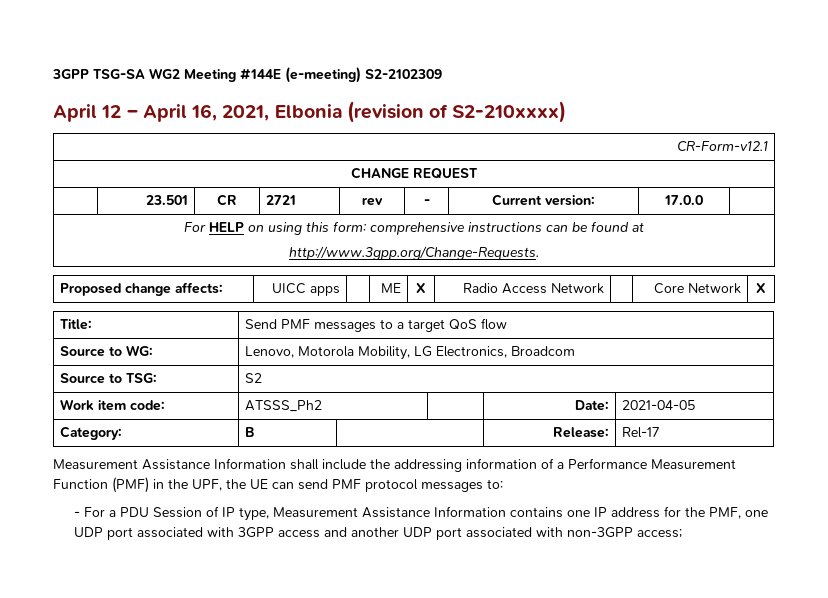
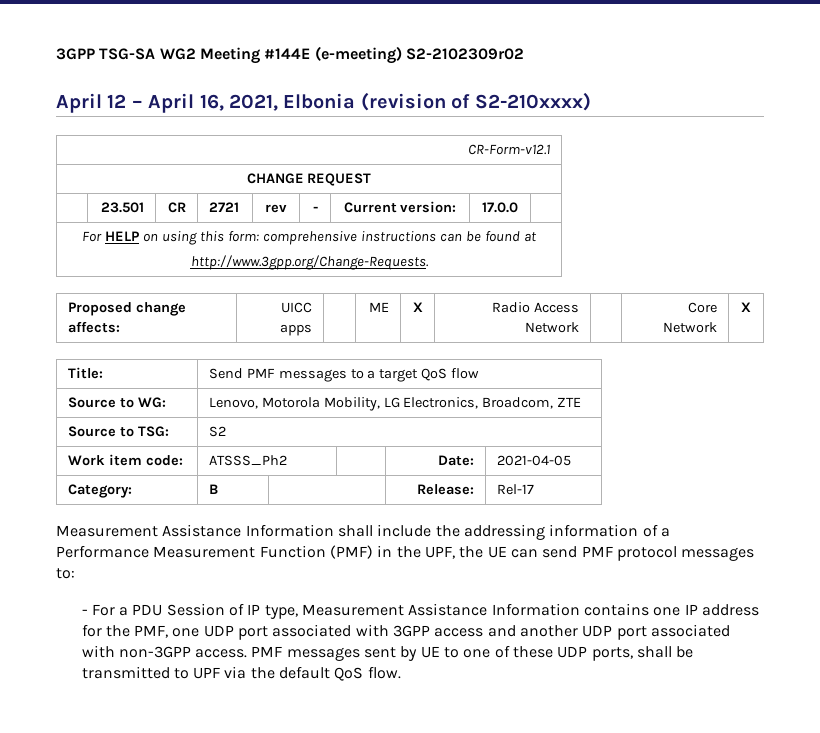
- 3GPP TSG-SA WG2 Meeting #144E (e-meeting) S2-2102309
+ 3GPP TSG-SA WG2 Meeting #144E (e-meeting) S2-2102309r02
- Source to WG: | Lenovo, Motorola Mobility, LG Electronics, Broadcom
+ Source to WG: | Lenovo, Motorola Mobility, LG Electronics, Broadcom, ZTE
- - For a PDU Session of IP type, Measurement Assistance Information contains one IP address for the PMF, one UDP port associated with 3GPP access and another UDP port associated with non-3GPP access;
+ - For a PDU Session of IP type, Measurement Assistance Information contains one IP address for the PMF, one UDP port associated with 3GPP access and another UDP port associated with non-3GPP access. PMF messages sent by UE to one of these UDP ports, shall be transmitted to UPF via the default QoS flow.

